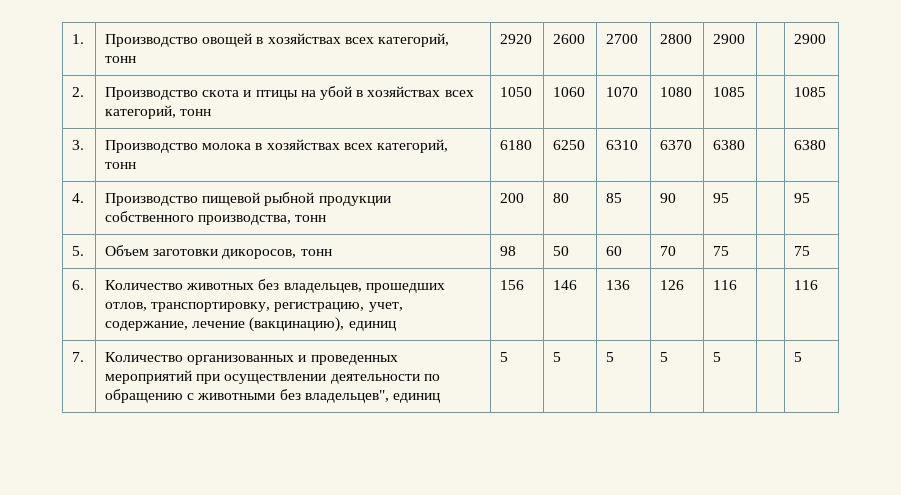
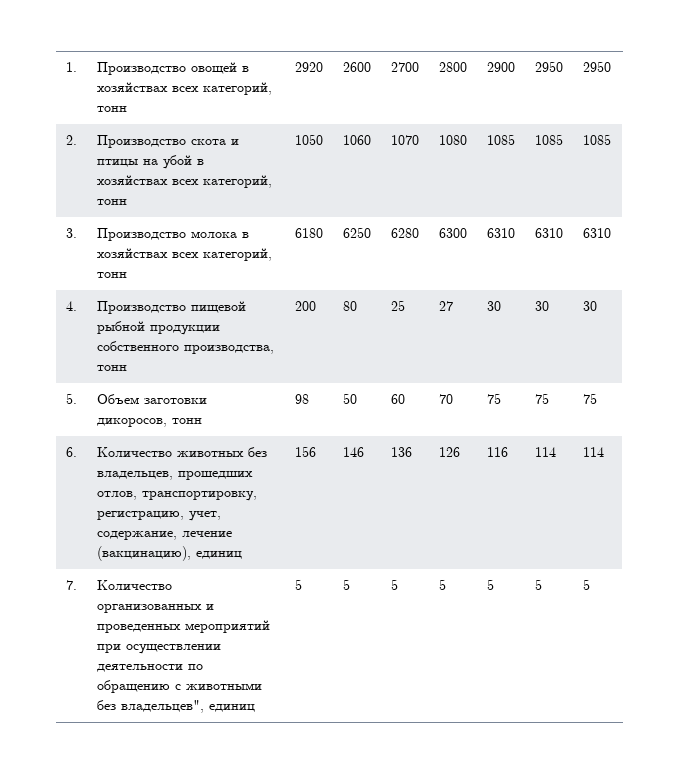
- 1. | Производство овощей в хозяйствах всех категорий, тонн | 2920 | 2600 | 2700 | 2800 | 2900 | | 2900
+ 1. | Производство овощей в хозяйствах всех категорий, тонн | 2920 | 2600 | 2700 | 2800 | 2900 | 2950 | 2950
- 2. | Производство скота и птицы на убой в хозяйствах всех категорий, тонн | 1050 | 1060 | 1070 | 1080 | 1085 | | 1085
+ 2. | Производство скота и птицы на убой в хозяйствах всех категорий, тонн | 1050 | 1060 | 1070 | 1080 | 1085 | 1085 | 1085
- 3. | Производство молока в хозяйствах всех категорий, тонн | 6180 | 6250 | 6310 | 6370 | 6380 | | 6380
+ 3. | Производство молока в хозяйствах всех категорий, тонн | 6180 | 6250 | 6280 | 6300 | 6310 | 6310 | 6310
- 4. | Производство пищевой рыбной продукции собственного производства, тонн | 200 | 80 | 85 | 90 | 95 | | 95
+ 4. | Производство пищевой рыбной продукции собственного производства, тонн | 200 | 80 | 25 | 27 | 30 | 30 | 30
- 5. | Объем заготовки дикоросов, тонн | 98 | 50 | 60 | 70 | 75 | | 75
+ 5. | Объем заготовки дикоросов, тонн | 98 | 50 | 60 | 70 | 75 | 75 | 75
- 6. | Количество животных без владельцев, прошедших отлов, транспортировку, регистрацию, учет, содержание, лечение (вакцинацию), единиц | 156 | 146 | 136 | 126 | 116 | | 116
+ 6. | Количество животных без владельцев, прошедших отлов, транспортировку, регистрацию, учет, содержание, лечение (вакцинацию), единиц | 156 | 146 | 136 | 126 | 116 | 114 | 114
- 7. | Количество организованных и проведенных мероприятий при осуществлении деятельности по обращению с животными без владельцев", единиц | 5 | 5 | 5 | 5 | 5 | | 5
+ 7. | Количество организованных и проведенных мероприятий при осуществлении деятельности по обращению с животными без владельцев", единиц | 5 | 5 | 5 | 5 | 5 | 5 | 5

